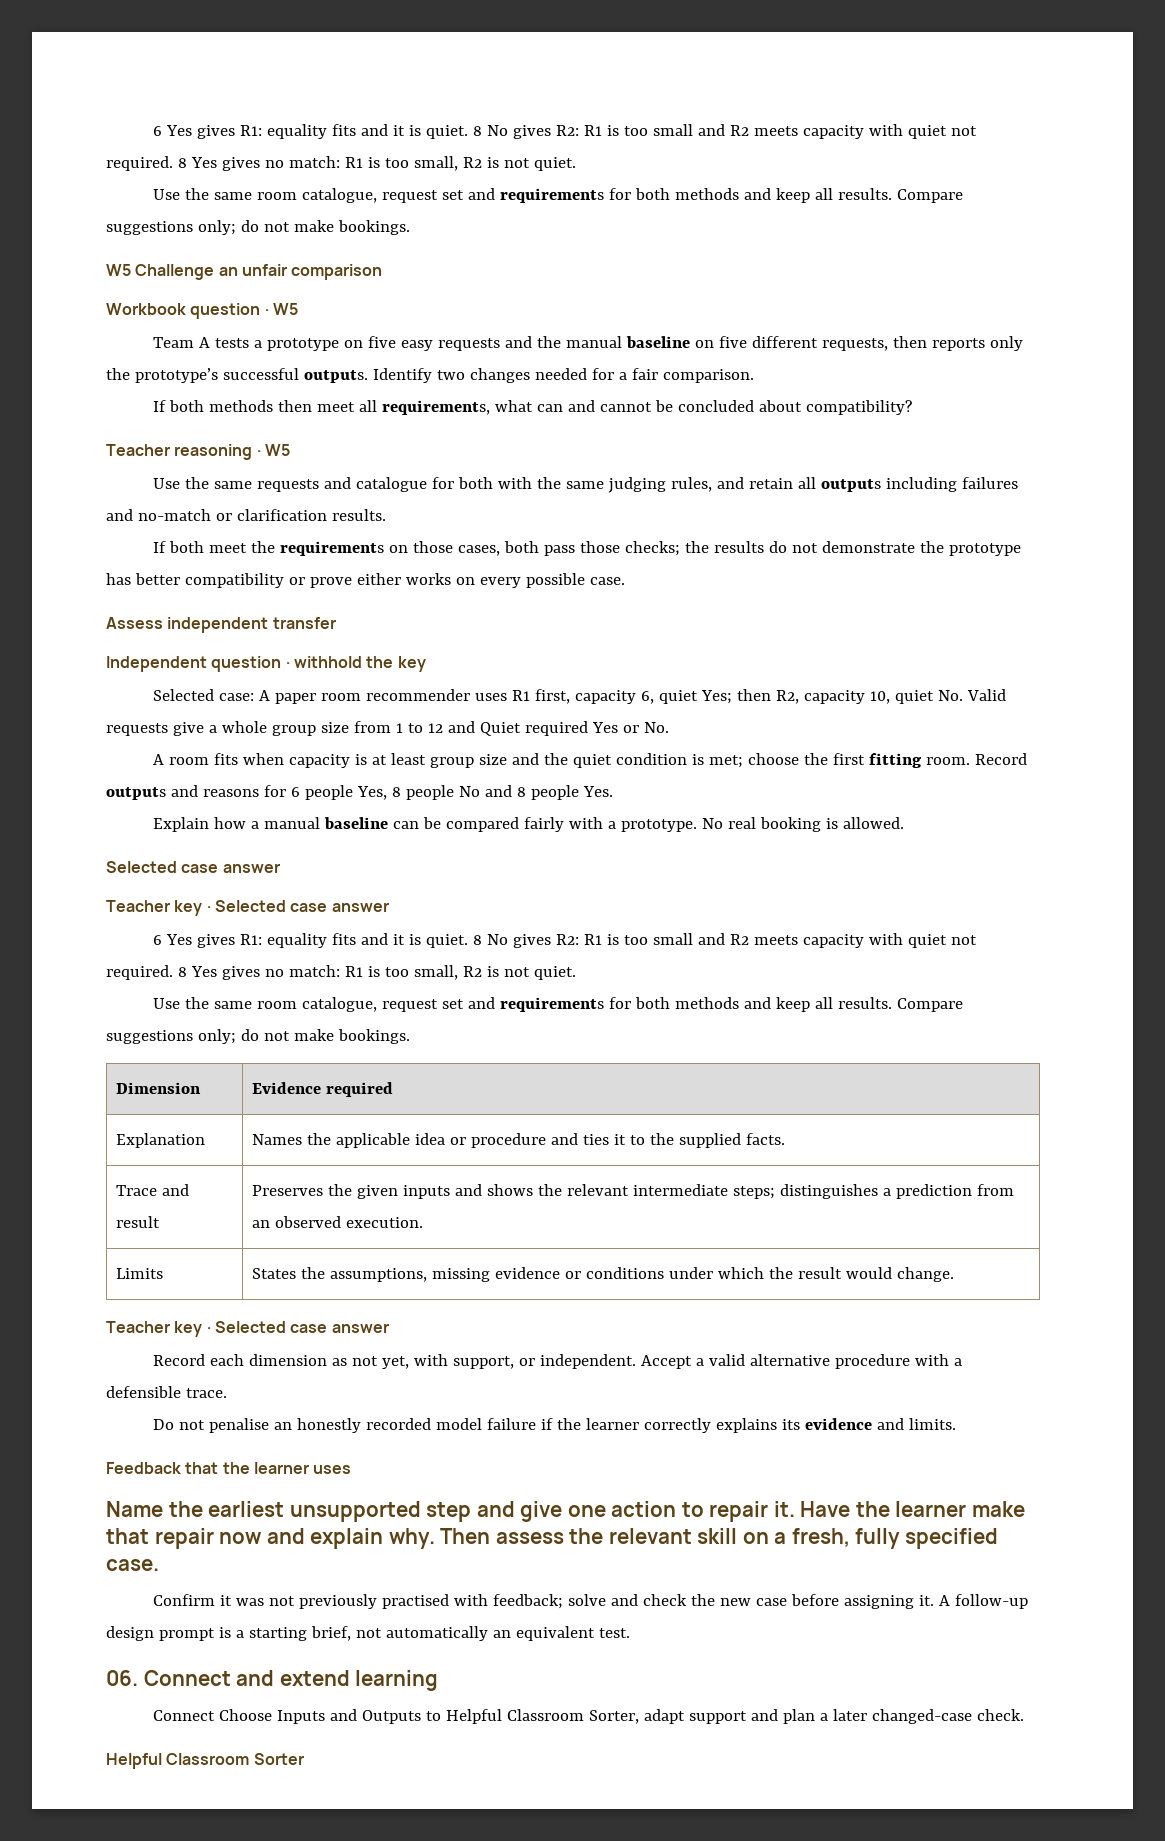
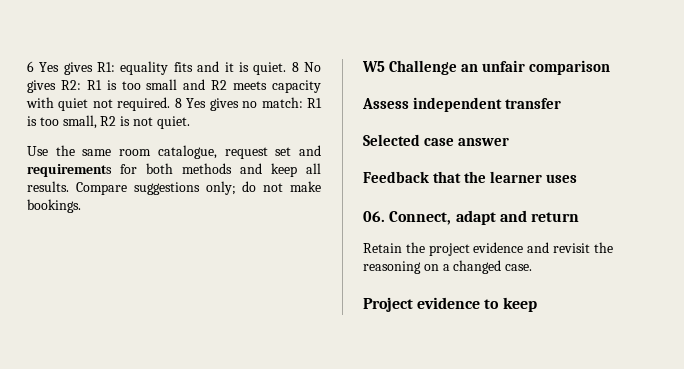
- Workbook question · W5
- Team A tests a prototype on five easy requests and the manual baseline on five different requests, then reports only the prototype’s successful outputs. Identify two changes needed for a fair comparison.
- If both methods then meet all requirements, what can and cannot be concluded about compatibility?
- Teacher reasoning · W5
- Use the same requests and catalogue for both with the same judging rules, and retain all outputs including failures and no-match or clarification results.
- If both meet the requirements on those cases, both pass those checks; the results do not demonstrate the prototype has better compatibility or prove either works on every possible case.
  Assess independent transfer
- Independent question · withhold the key
- Selected case: A paper room recommender uses R1 first, capacity 6, quiet Yes; then R2, capacity 10, quiet No. Valid requests give a whole group size from 1 to 12 and Quiet required Yes or No.
- A room fits when capacity is at least group size and the quiet condition is met; choose the first fitting room. Record outputs and reasons for 6 people Yes, 8 people No and 8 people Yes.
- Explain how a manual baseline can be compared fairly with a prototype. No real booking is allowed.
  Selected case answer
- Teacher key · Selected case answer
- 6 Yes gives R1: equality fits and it is quiet. 8 No gives R2: R1 is too small and R2 meets capacity with quiet not required. 8 Yes gives no match: R1 is too small, R2 is not quiet.
- Use the same room catalogue, request set and requirements for both methods and keep all results. Compare suggestions only; do not make bookings.
- Dimension | Evidence required
- Explanation | Names the applicable idea or procedure and ties it to the supplied facts.
- Trace and result | Preserves the given inputs and shows the relevant intermediate steps; distinguishes a prediction from an observed execution.
- Limits | States the assumptions, missing evidence or conditions under which the result would change.
- Teacher key · Selected case answer
- Record each dimension as not yet, with support, or independent. Accept a valid alternative procedure with a defensible trace.
- Do not penalise an honestly recorded model failure if the learner correctly explains its evidence and limits.
- Name the earliest unsupported step and give one action to repair it. Have the learner make that repair now and explain why. Then assess the relevant skill on a fresh, fully specified case.
- Confirm it was not previously practised with feedback; solve and check the new case before assigning it. A follow-up design prompt is a starting brief, not automatically an equivalent test.
- 06. Connect and extend learning
- Connect Choose Inputs and Outputs to Helpful Classroom Sorter, adapt support and plan a later changed-case check.
- Helpful Classroom Sorter
+ 06. Connect, adapt and return
+ Retain the project evidence and revisit the reasoning on a changed case.
+ Project evidence to keep

